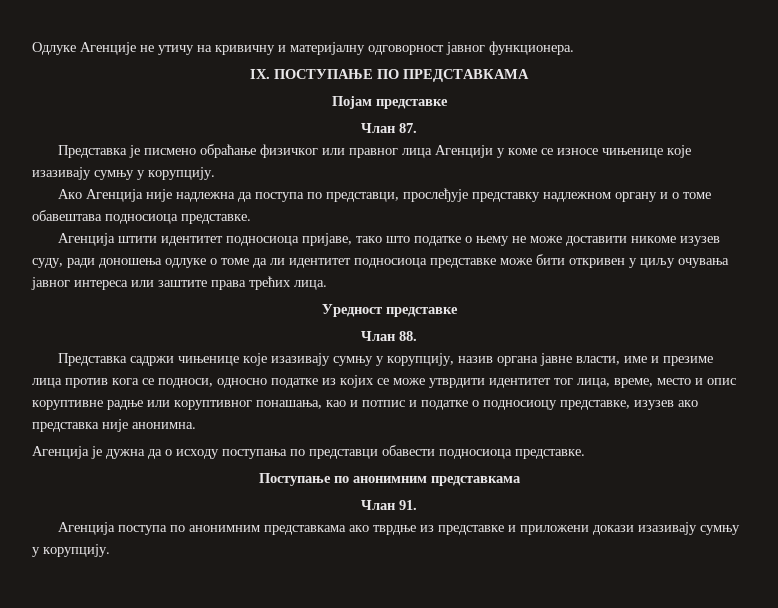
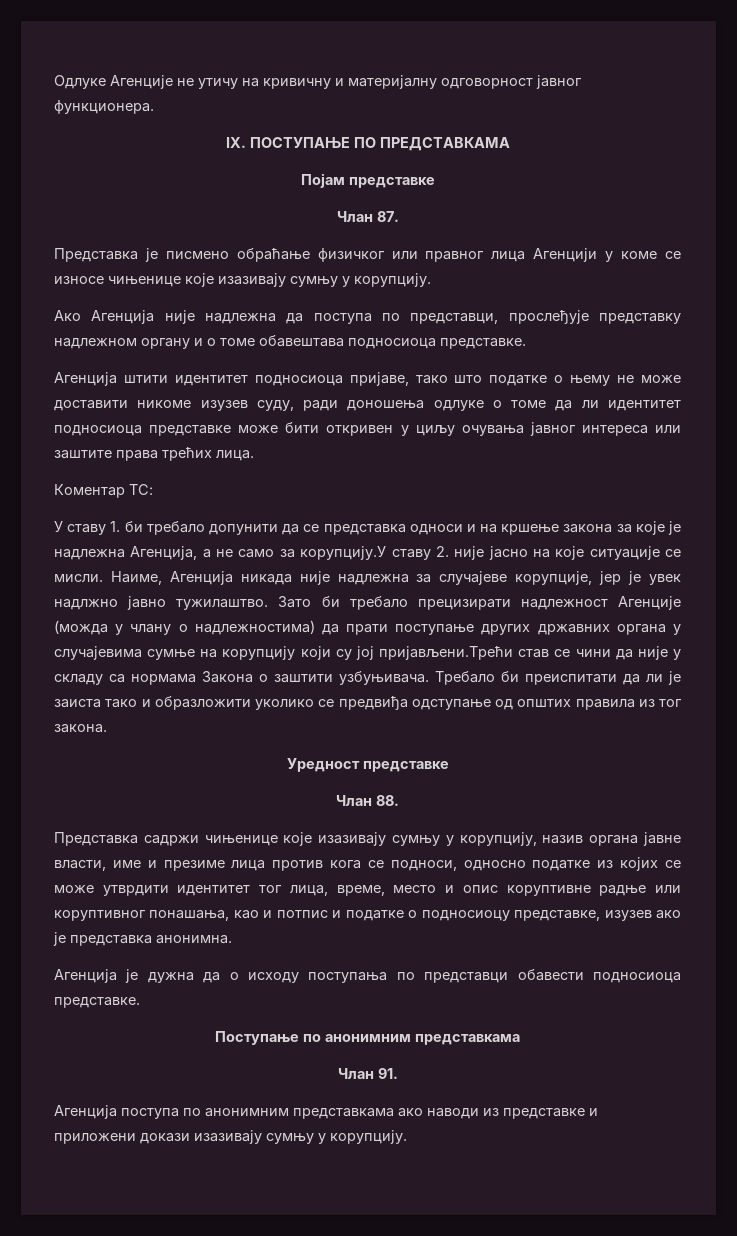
+ Коментар ТС:
+ У ставу 1. би требало допунити да се представка односи и на кршење закона за које је надлежна Агенција, а не само за корупцију.У ставу 2. није јасно на које ситуације се мисли. Наиме, Агенција никада није надлежна за случајеве корупције, јер је увек надлжно јавно тужилаштво. Зато би требало прецизирати надлежност Агенције (можда у члану о надлежностима) да прати поступање других државних органа у случајевима сумње на корупцију који су јој пријављени.Трећи став се чини да није у складу са нормама Закона о заштити узбуњивача. Требало би преиспитати да ли је заиста тако и образложити уколико се предвиђа одступање од општих правила из тог закона.
- Представка садржи чињенице које изазивају сумњу у корупцију, назив органа јавне власти, име и презиме лица против кога се подноси, односно податке из којих се може утврдити идентитет тог лица, време, место и опис коруптивне радње или коруптивног понашања, као и потпис и податке о подносиоцу представке, изузев ако представка није анонимна.
+ Представка садржи чињенице које изазивају сумњу у корупцију, назив органа јавне власти, име и презиме лица против кога се подноси, односно податке из којих се може утврдити идентитет тог лица, време, место и опис коруптивне радње или коруптивног понашања, као и потпис и податке о подносиоцу представке, изузев ако је представка анонимна.
- Агенција поступа по анонимним представкама ако тврдње из представке и приложени докази изазивају сумњу у корупцију.
+ Агенција поступа по анонимним представкама ако наводи из представке и приложени докази изазивају сумњу у корупцију.

